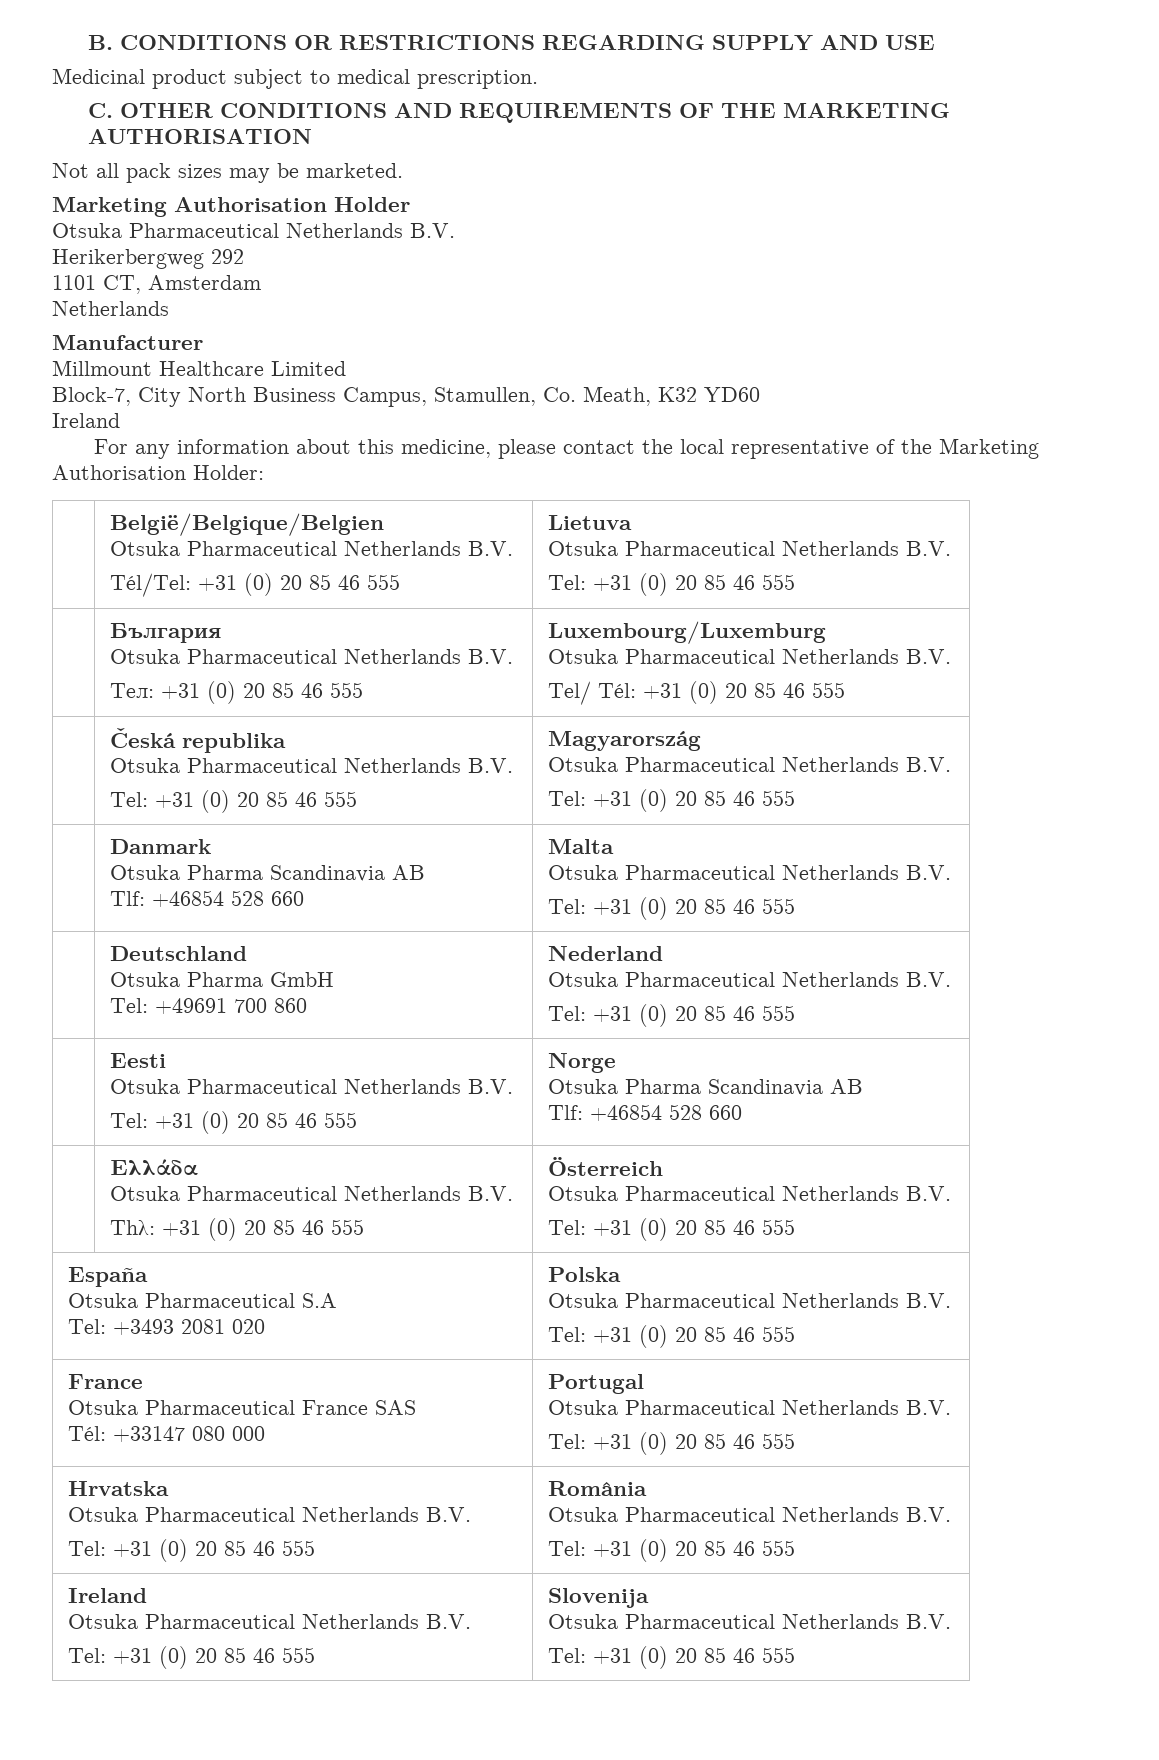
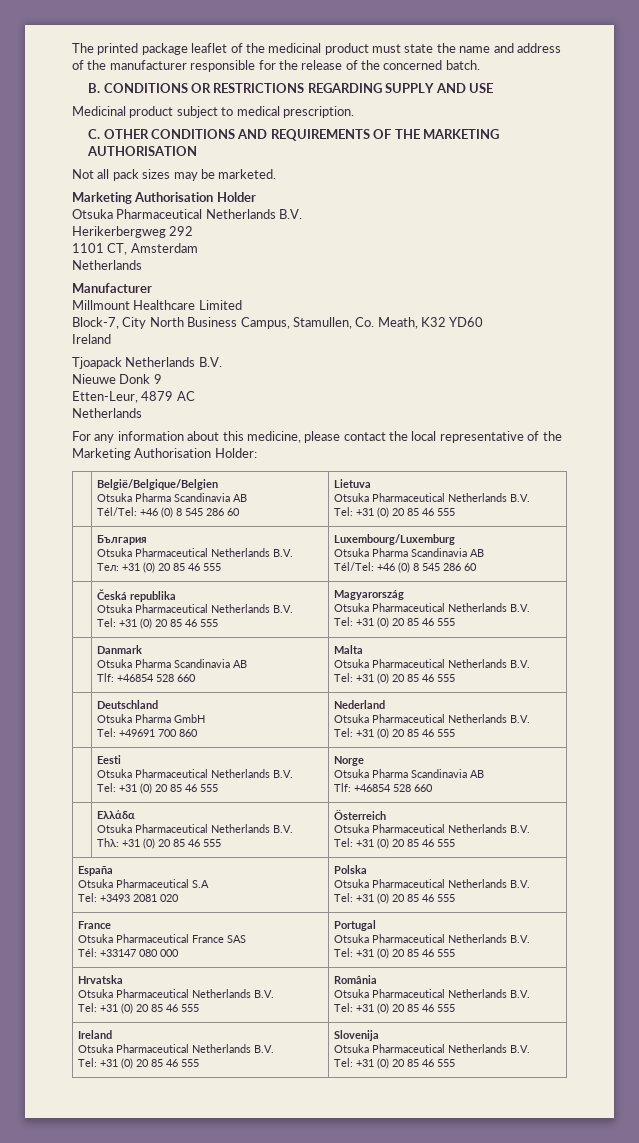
+ The printed package leaflet of the medicinal product must state the name and address of the manufacturer responsible for the release of the concerned batch.
+ Tjoapack Netherlands B.V.
+ Nieuwe Donk 9
+ Etten-Leur, 4879 AC
+ Netherlands
  | België/Belgique/Belgien
- Otsuka Pharmaceutical Netherlands B.V.
- Tél/Tel: +31 (0) 20 85 46 555 | Lietuva
+ Otsuka Pharma Scandinavia AB
+ Tél/Tel: +46 (0) 8 545 286 60 | Lietuva
  | България
  Otsuka Pharmaceutical Netherlands B.V.
  Teл: +31 (0) 20 85 46 555 | Luxembourg/Luxemburg
- Otsuka Pharmaceutical Netherlands B.V.
- Tel/ Tél: +31 (0) 20 85 46 555
+ Otsuka Pharma Scandinavia AB
+ Tél/Tel: +46 (0) 8 545 286 60

